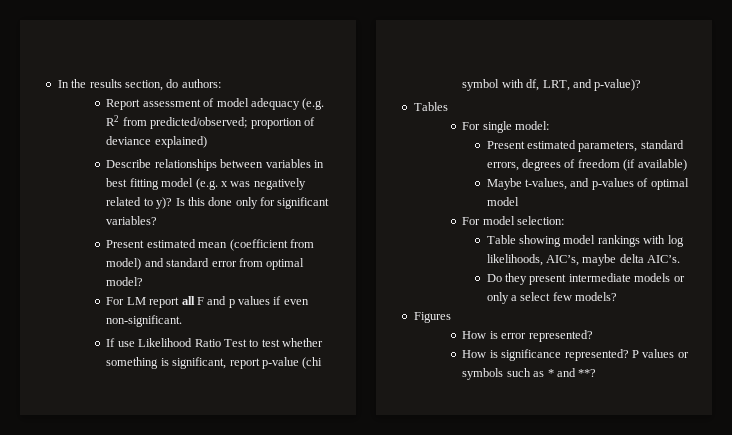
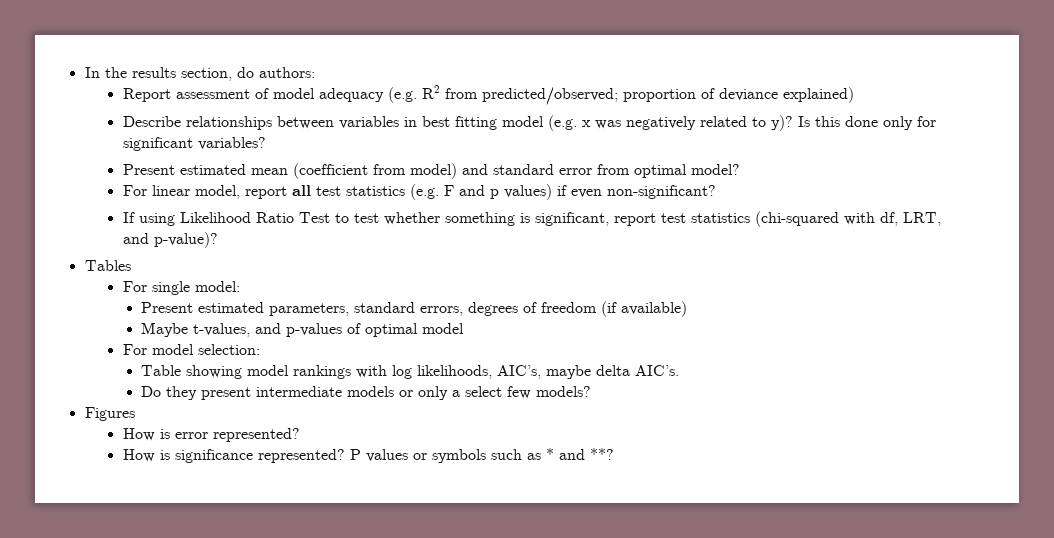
- For LM report all F and p values if even non-significant.
+ For linear model, report all test statistics (e.g. F and p values) if even non-significant?
- If use Likelihood Ratio Test to test whether something is significant, report p-value (chi symbol with df, LRT, and p-value)?
+ If using Likelihood Ratio Test to test whether something is significant, report test statistics (chi-squared with df, LRT, and p-value)?

